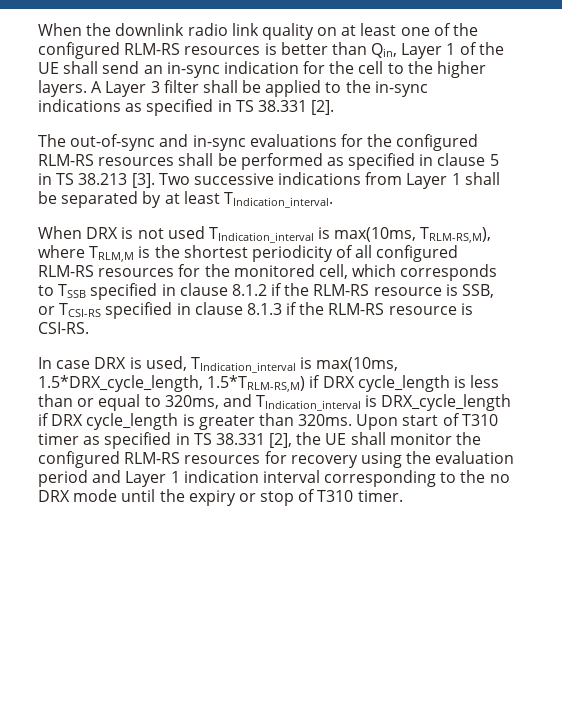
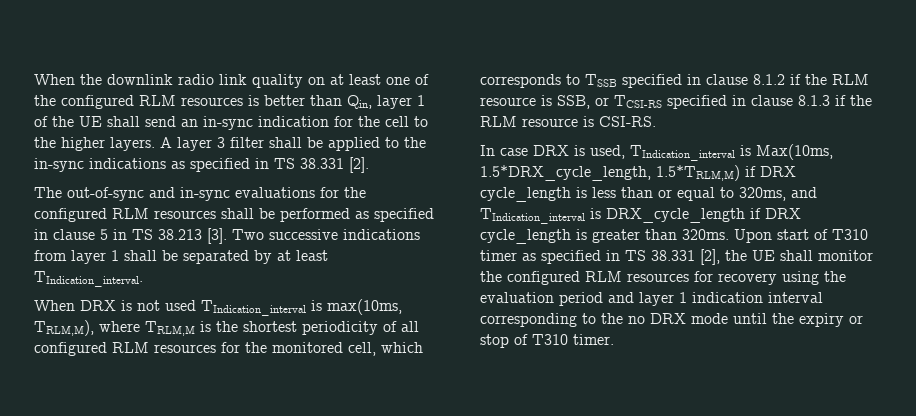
- When the downlink radio link quality on at least one of the configured RLM-RS resources is better than Qin, Layer 1 of the UE shall send an in-sync indication for the cell to the higher layers.
+ When the downlink radio link quality on at least one of the configured RLM resources is better than Qin, layer 1 of the UE shall send an in-sync indication for the cell to the higher layers.
- A Layer 3 filter shall be applied to the in-sync indications as specified in TS 38.331 [2].
+ A layer 3 filter shall be applied to the in-sync indications as specified in TS 38.331 [2].
- The out-of-sync and in-sync evaluations for the configured RLM-RS resources shall be performed as specified in clause 5 in TS 38.213 [3].
+ The out-of-sync and in-sync evaluations for the configured RLM resources shall be performed as specified in clause 5 in TS 38.213 [3].
- Two successive indications from Layer 1 shall be separated by at least TIndication_interval.
+ Two successive indications from layer 1 shall be separated by at least TIndication_interval.
- When DRX is not used TIndication_interval is max(10ms, TRLM-RS,M), where TRLM,M is the shortest periodicity of all configured RLM-RS resources for the monitored cell, which corresponds to TSSB specified in clause 8.1.2 if the RLM-RS resource is SSB, or TCSI-RS specified in clause 8.1.3 if the RLM-RS resource is CSI-RS.
+ When DRX is not used TIndication_interval is max(10ms, TRLM,M), where TRLM,M is the shortest periodicity of all configured RLM resources for the monitored cell, which corresponds to TSSB specified in clause 8.1.2 if the RLM resource is SSB, or TCSI-RS specified in clause 8.1.3 if the RLM resource is CSI-RS.
- In case DRX is used, TIndication_interval is max(10ms, 1.5*DRX_cycle_length, 1.5*TRLM-RS,M) if DRX cycle_length is less than or equal to 320ms, and TIndication_interval is DRX_cycle_length if DRX cycle_length is greater than 320ms.
+ In case DRX is used, TIndication_interval is Max(10ms, 1.5*DRX_cycle_length, 1.5*TRLM,M) if DRX cycle_length is less than or equal to 320ms, and TIndication_interval is DRX_cycle_length if DRX cycle_length is greater than 320ms.
- Upon start of T310 timer as specified in TS 38.331 [2], the UE shall monitor the configured RLM-RS resources for recovery using the evaluation period and Layer 1 indication interval corresponding to the no DRX mode until the expiry or stop of T310 timer.
+ Upon start of T310 timer as specified in TS 38.331 [2], the UE shall monitor the configured RLM resources for recovery using the evaluation period and layer 1 indication interval corresponding to the no DRX mode until the expiry or stop of T310 timer.

